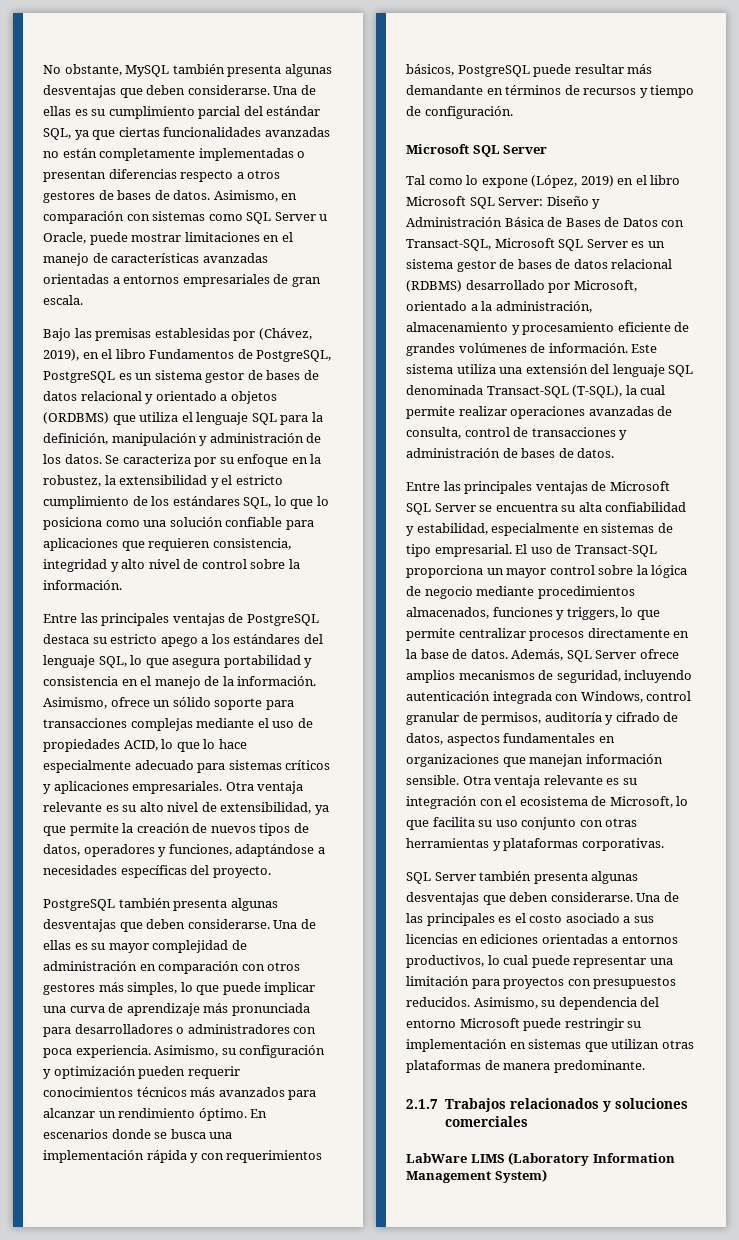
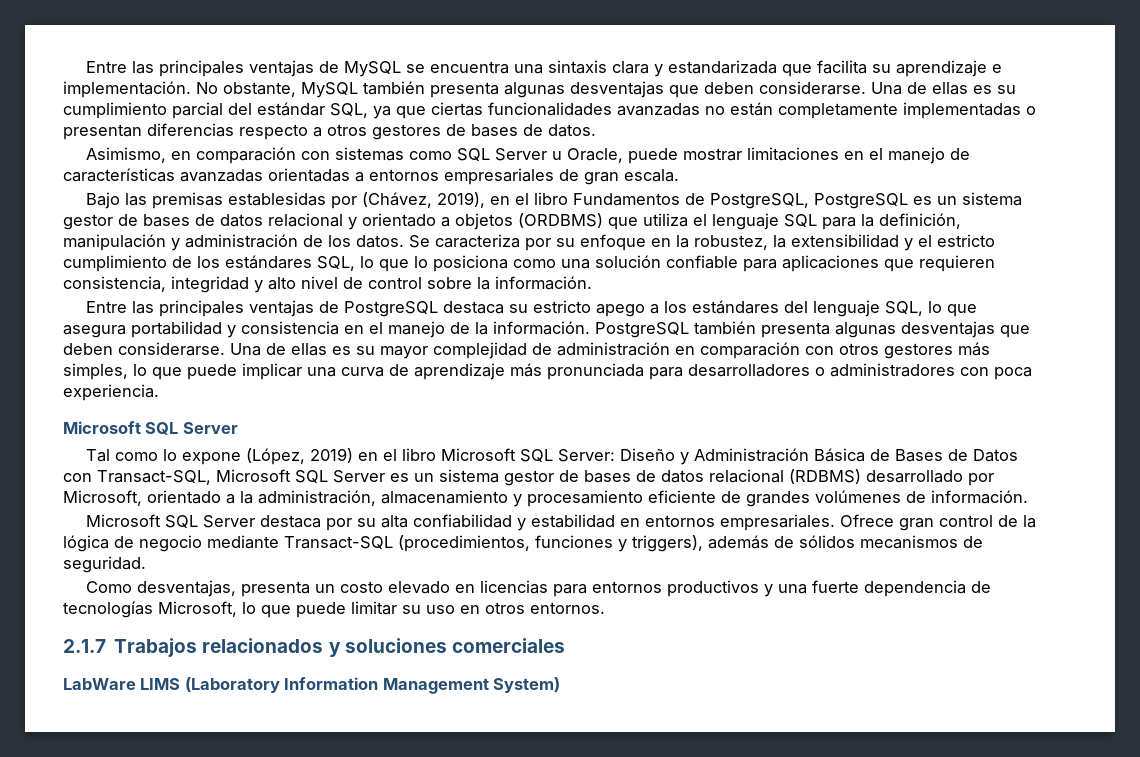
+ Entre las principales ventajas de MySQL se encuentra una sintaxis clara y estandarizada que facilita su aprendizaje e implementación.
- Una de ellas es su cumplimiento parcial del estándar SQL, ya que ciertas funcionalidades avanzadas no están completamente implementadas o presentan diferencias respecto a otros gestores de bases de datos. Asimismo, en comparación con sistemas como SQL Server u Oracle, puede mostrar limitaciones en el manejo de características avanzadas orientadas a entornos empresariales de gran escala.
+ Una de ellas es su cumplimiento parcial del estándar SQL, ya que ciertas funcionalidades avanzadas no están completamente implementadas o presentan diferencias respecto a otros gestores de bases de datos.
+ Asimismo, en comparación con sistemas como SQL Server u Oracle, puede mostrar limitaciones en el manejo de características avanzadas orientadas a entornos empresariales de gran escala.
- Entre las principales ventajas de PostgreSQL destaca su estricto apego a los estándares del lenguaje SQL, lo que asegura portabilidad y consistencia en el manejo de la información. Asimismo, ofrece un sólido soporte para transacciones complejas mediante el uso de propiedades ACID, lo que lo hace especialmente adecuado para sistemas críticos y aplicaciones empresariales. Otra ventaja relevante es su alto nivel de extensibilidad, ya que permite la creación de nuevos tipos de datos, operadores y funciones, adaptándose a necesidades específicas del proyecto.
- PostgreSQL también presenta algunas desventajas que deben considerarse.
+ Entre las principales ventajas de PostgreSQL destaca su estricto apego a los estándares del lenguaje SQL, lo que asegura portabilidad y consistencia en el manejo de la información. PostgreSQL también presenta algunas desventajas que deben considerarse.
- Asimismo, su configuración y optimización pueden requerir conocimientos técnicos más avanzados para alcanzar un rendimiento óptimo. En escenarios donde se busca una implementación rápida y con requerimientos básicos, PostgreSQL puede resultar más demandante en términos de recursos y tiempo de configuración.
- Tal como lo expone (López, 2019) en el libro Microsoft SQL Server: Diseño y Administración Básica de Bases de Datos con Transact-SQL, Microsoft SQL Server es un sistema gestor de bases de datos relacional (RDBMS) desarrollado por Microsoft, orientado a la administración, almacenamiento y procesamiento eficiente de grandes volúmenes de información. Este sistema utiliza una extensión del lenguaje SQL denominada Transact-SQL (T-SQL), la cual permite realizar operaciones avanzadas de consulta, control de transacciones y administración de bases de datos.
- Entre las principales ventajas de Microsoft SQL Server se encuentra su alta confiabilidad y estabilidad, especialmente en sistemas de tipo empresarial. El uso de Transact-SQL proporciona un mayor control sobre la lógica de negocio mediante procedimientos almacenados, funciones y triggers, lo que permite centralizar procesos directamente en la base de datos. Además, SQL Server ofrece amplios mecanismos de seguridad, incluyendo autenticación integrada con Windows, control granular de permisos, auditoría y cifrado de datos, aspectos fundamentales en organizaciones que manejan información sensible. Otra ventaja relevante es su integración con el ecosistema de Microsoft, lo que facilita su uso conjunto con otras herramientas y plataformas corporativas.
- SQL Server también presenta algunas desventajas que deben considerarse. Una de las principales es el costo asociado a sus licencias en ediciones orientadas a entornos productivos, lo cual puede representar una limitación para proyectos con presupuestos reducidos. Asimismo, su dependencia del entorno Microsoft puede restringir su implementación en sistemas que utilizan otras plataformas de manera predominante.
+ Tal como lo expone (López, 2019) en el libro Microsoft SQL Server: Diseño y Administración Básica de Bases de Datos con Transact-SQL, Microsoft SQL Server es un sistema gestor de bases de datos relacional (RDBMS) desarrollado por Microsoft, orientado a la administración, almacenamiento y procesamiento eficiente de grandes volúmenes de información.
+ Microsoft SQL Server destaca por su alta confiabilidad y estabilidad en entornos empresariales. Ofrece gran control de la lógica de negocio mediante Transact-SQL (procedimientos, funciones y triggers), además de sólidos mecanismos de seguridad.
+ Como desventajas, presenta un costo elevado en licencias para entornos productivos y una fuerte dependencia de tecnologías Microsoft, lo que puede limitar su uso en otros entornos.

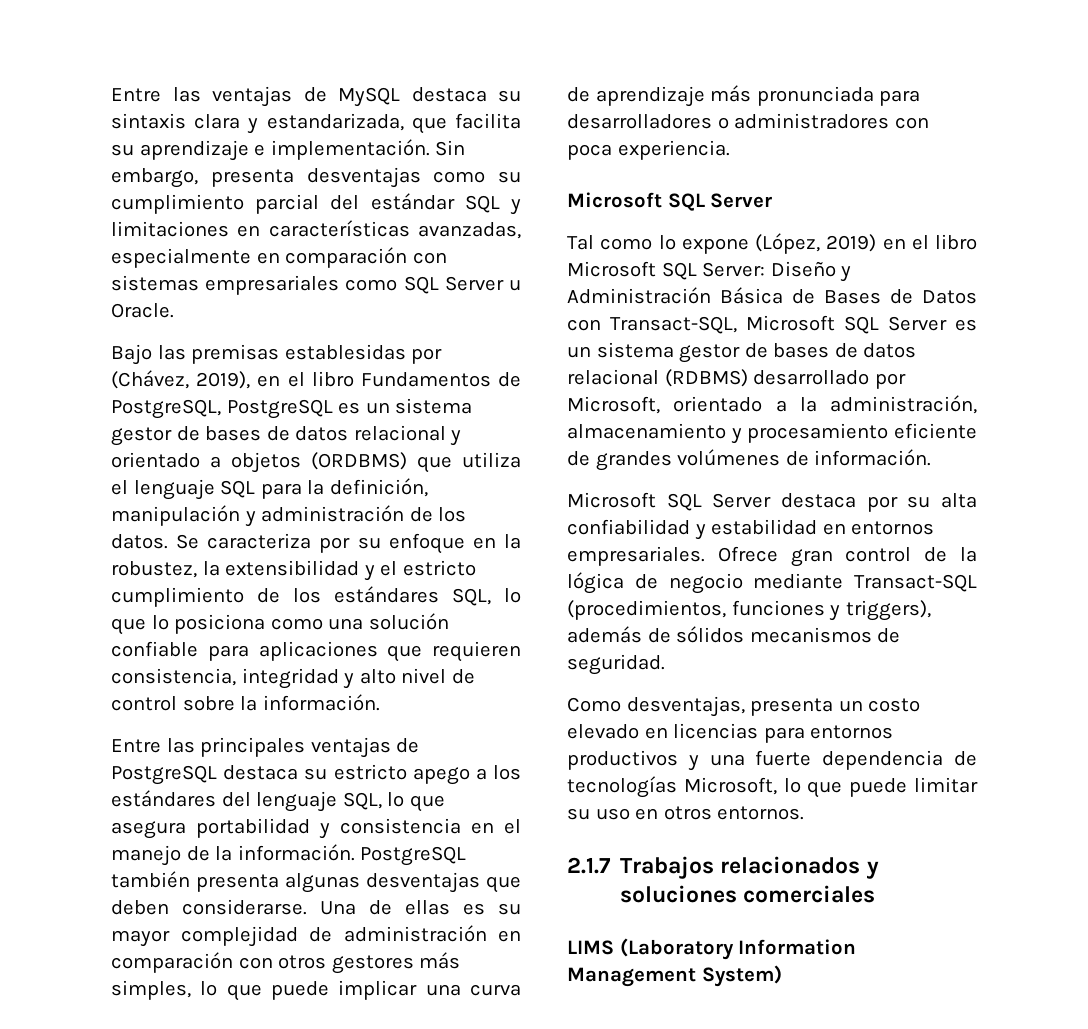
- Entre las principales ventajas de MySQL se encuentra una sintaxis clara y estandarizada que facilita su aprendizaje e implementación.
+ Entre las ventajas de MySQL destaca su sintaxis clara y estandarizada, que facilita su aprendizaje e implementación.
- No obstante, MySQL también presenta algunas desventajas que deben considerarse. Una de ellas es su cumplimiento parcial del estándar SQL, ya que ciertas funcionalidades avanzadas no están completamente implementadas o presentan diferencias respecto a otros gestores de bases de datos.
- Asimismo, en comparación con sistemas como SQL Server u Oracle, puede mostrar limitaciones en el manejo de características avanzadas orientadas a entornos empresariales de gran escala.
+ Sin embargo, presenta desventajas como su cumplimiento parcial del estándar SQL y limitaciones en características avanzadas, especialmente en comparación con sistemas empresariales como SQL Server u Oracle.
- LabWare LIMS (Laboratory Information Management System)
+ LIMS (Laboratory Information Management System)

